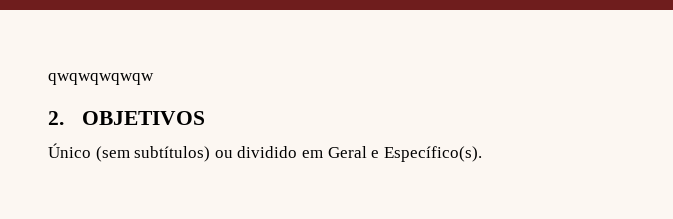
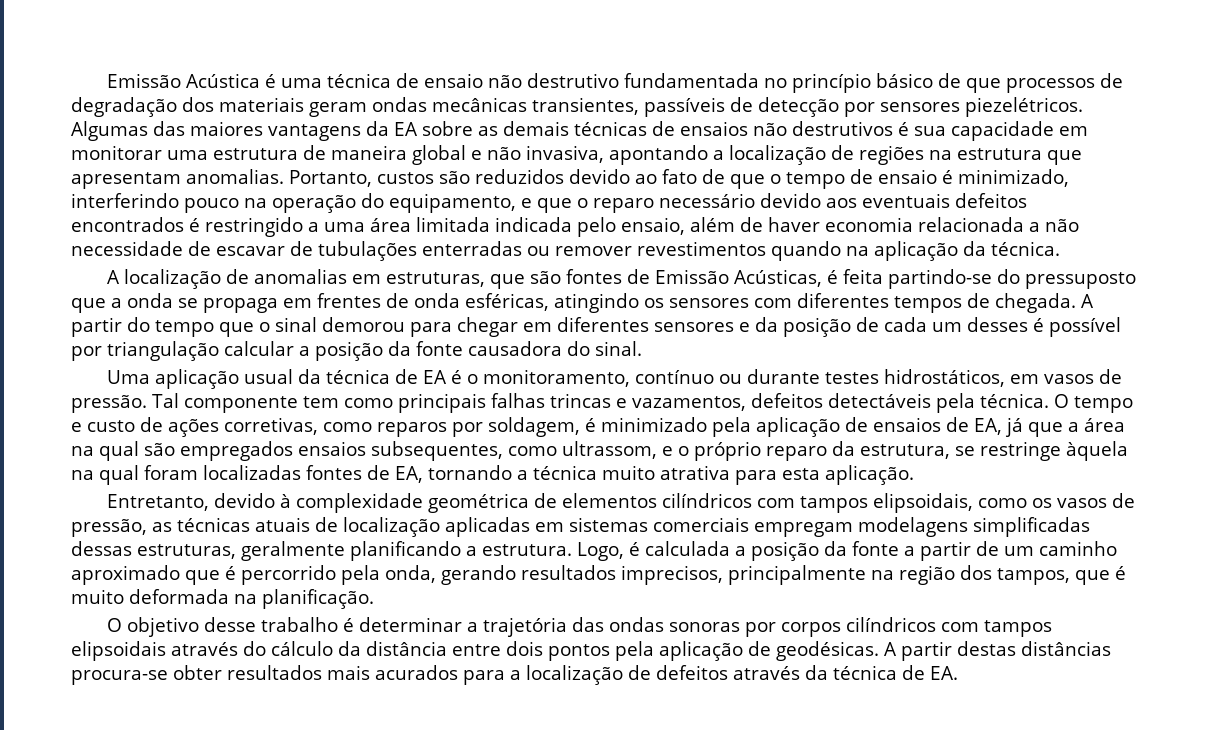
- qwqwqwqwqw
- 2. OBJETIVOS
- Único (sem subtítulos) ou dividido em Geral e Específico(s).
+ Emissão Acústica é uma técnica de ensaio não destrutivo fundamentada no princípio básico de que processos de degradação dos materiais geram ondas mecânicas transientes, passíveis de detecção por sensores piezelétricos. Algumas das maiores vantagens da EA sobre as demais técnicas de ensaios não destrutivos é sua capacidade em monitorar uma estrutura de maneira global e não invasiva, apontando a localização de regiões na estrutura que apresentam anomalias. Portanto, custos são reduzidos devido ao fato de que o tempo de ensaio é minimizado, interferindo pouco na operação do equipamento, e que o reparo necessário devido aos eventuais defeitos encontrados é restringido a uma área limitada indicada pelo ensaio, além de haver economia relacionada a não necessidade de escavar de tubulações enterradas ou remover revestimentos quando na aplicação da técnica.
+ A localização de anomalias em estruturas, que são fontes de Emissão Acústicas, é feita partindo-se do pressuposto que a onda se propaga em frentes de onda esféricas, atingindo os sensores com diferentes tempos de chegada. A partir do tempo que o sinal demorou para chegar em diferentes sensores e da posição de cada um desses é possível por triangulação calcular a posição da fonte causadora do sinal.
+ Uma aplicação usual da técnica de EA é o monitoramento, contínuo ou durante testes hidrostáticos, em vasos de pressão. Tal componente tem como principais falhas trincas e vazamentos, defeitos detectáveis pela técnica. O tempo e custo de ações corretivas, como reparos por soldagem, é minimizado pela aplicação de ensaios de EA, já que a área na qual são empregados ensaios subsequentes, como ultrassom, e o próprio reparo da estrutura, se restringe àquela na qual foram localizadas fontes de EA, tornando a técnica muito atrativa para esta aplicação.
+ Entretanto, devido à complexidade geométrica de elementos cilíndricos com tampos elipsoidais, como os vasos de pressão, as técnicas atuais de localização aplicadas em sistemas comerciais empregam modelagens simplificadas dessas estruturas, geralmente planificando a estrutura. Logo, é calculada a posição da fonte a partir de um caminho aproximado que é percorrido pela onda, gerando resultados imprecisos, principalmente na região dos tampos, que é muito deformada na planificação.
+ O objetivo desse trabalho é determinar a trajetória das ondas sonoras por corpos cilíndricos com tampos elipsoidais através do cálculo da distância entre dois pontos pela aplicação de geodésicas. A partir destas distâncias procura-se obter resultados mais acurados para a localização de defeitos através da técnica de EA.

